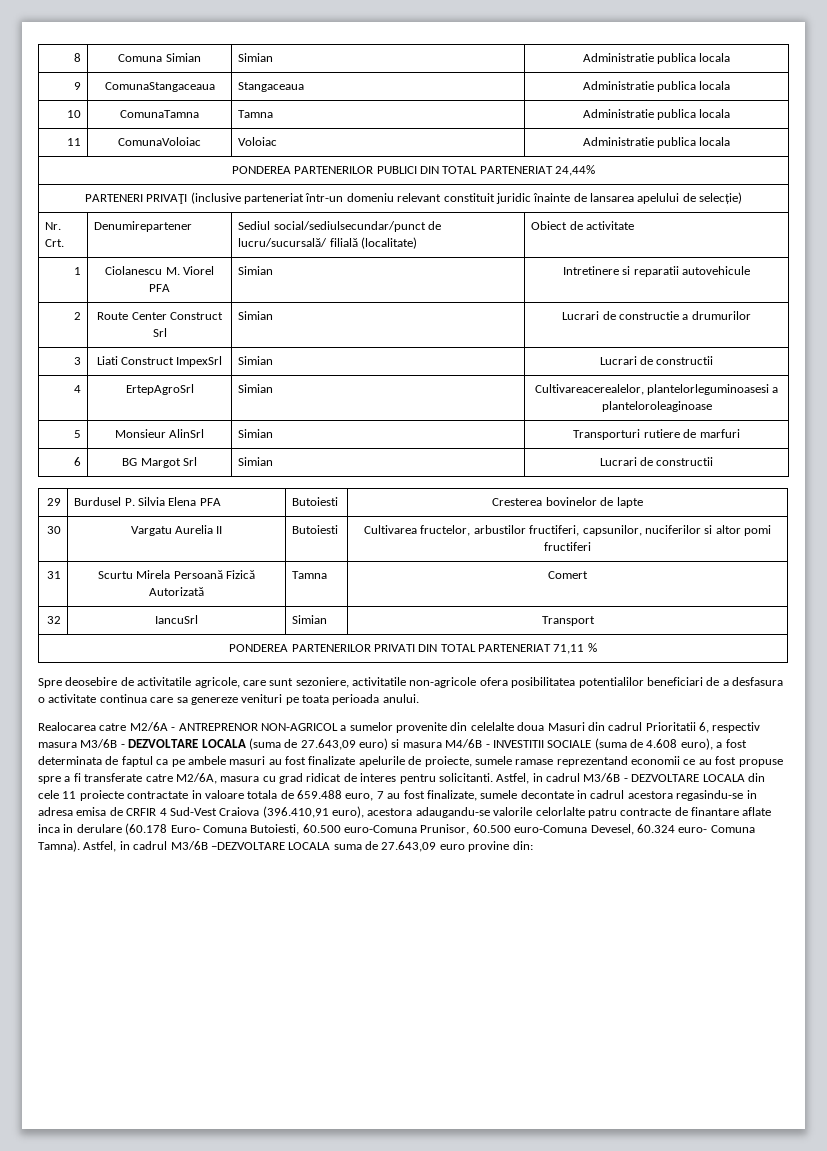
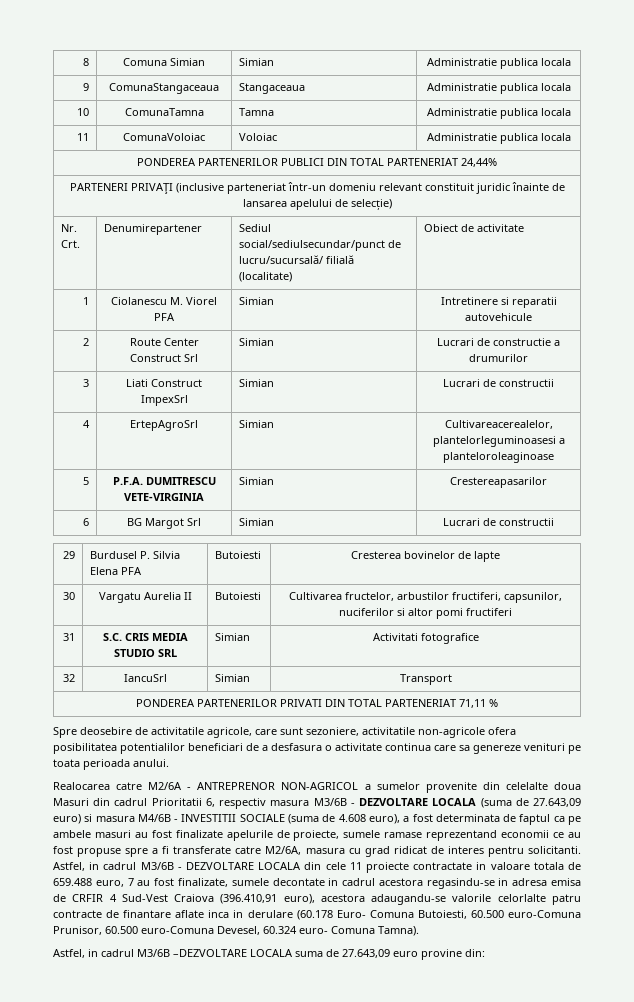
- 5 | Monsieur AlinSrl | Simian | Transporturi rutiere de marfuri
+ 5 | P.F.A. DUMITRESCU VETE-VIRGINIA | Simian | Crestereapasarilor
- 31 | Scurtu Mirela Persoană Fizică Autorizată | Tamna | Comert
+ 31 | S.C. CRIS MEDIA STUDIO SRL | Simian | Activitati fotografice
- Astfel, in cadrul M3/6B - DEZVOLTARE LOCALA din cele 11 proiecte contractate in valoare totala de 659.488 euro, 7 au fost finalizate, sumele decontate in cadrul acestora regasindu-se in adresa emisa de CRFIR 4 Sud-Vest Craiova (396.410,91 euro), acestora adaugandu-se valorile celorlalte patru contracte de finantare aflate inca in derulare (60.178 Euro- Comuna Butoiesti, 60.500 euro-Comuna Prunisor, 60.500 euro-Comuna Devesel, 60.324 euro- Comuna Tamna). Astfel, in cadrul M3/6B –DEZVOLTARE LOCALA suma de 27.643,09 euro provine din:
+ Astfel, in cadrul M3/6B - DEZVOLTARE LOCALA din cele 11 proiecte contractate in valoare totala de 659.488 euro, 7 au fost finalizate, sumele decontate in cadrul acestora regasindu-se in adresa emisa de CRFIR 4 Sud-Vest Craiova (396.410,91 euro), acestora adaugandu-se valorile celorlalte patru contracte de finantare aflate inca in derulare (60.178 Euro- Comuna Butoiesti, 60.500 euro-Comuna Prunisor, 60.500 euro-Comuna Devesel, 60.324 euro- Comuna Tamna).
+ Astfel, in cadrul M3/6B –DEZVOLTARE LOCALA suma de 27.643,09 euro provine din:

